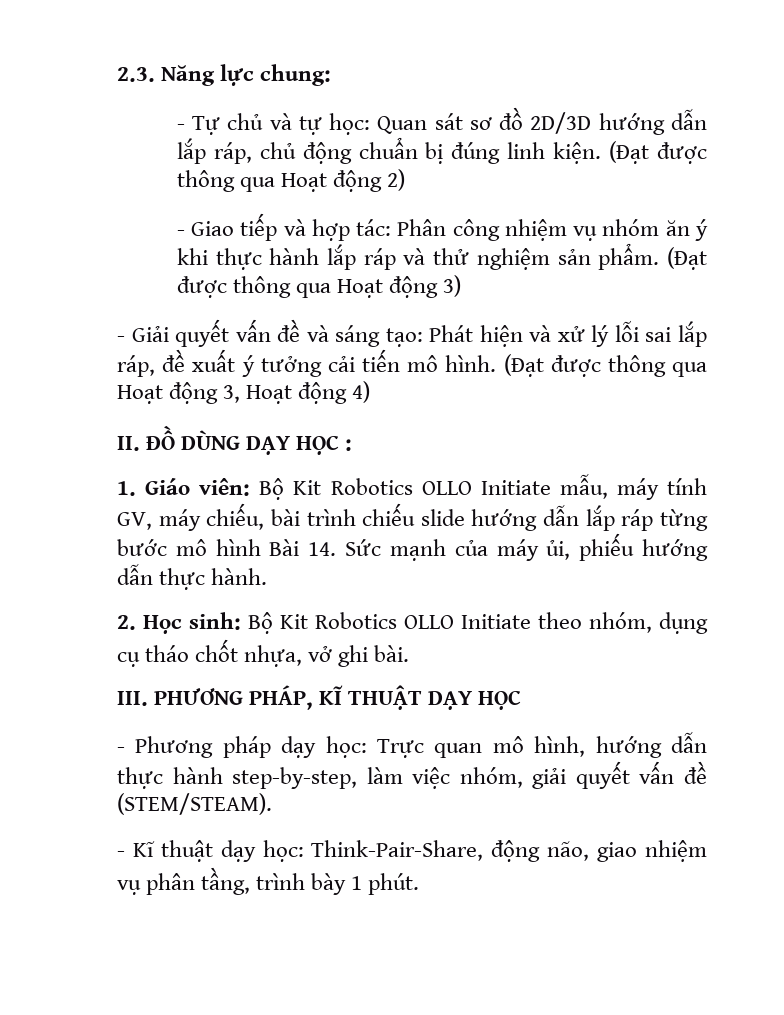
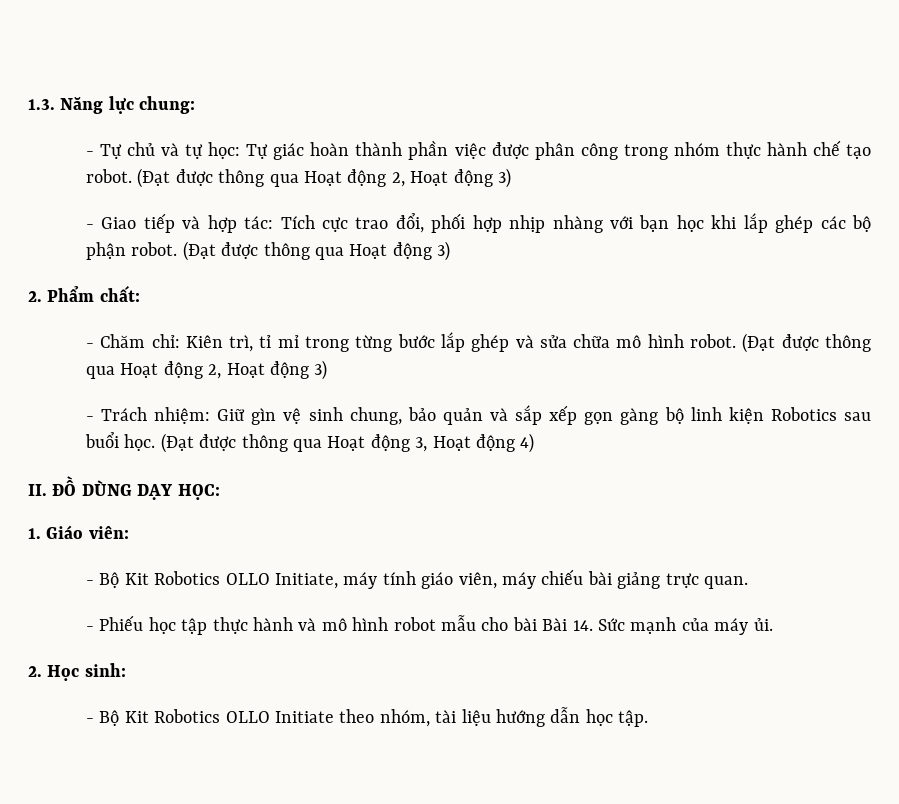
- 2.3. Năng lực chung:
+ 1.3. Năng lực chung:
- - Tự chủ và tự học: Quan sát sơ đồ 2D/3D hướng dẫn lắp ráp, chủ động chuẩn bị đúng linh kiện. (Đạt được thông qua Hoạt động 2)
+ - Tự chủ và tự học: Tự giác hoàn thành phần việc được phân công trong nhóm thực hành chế tạo robot. (Đạt được thông qua Hoạt động 2, Hoạt động 3)
- - Giao tiếp và hợp tác: Phân công nhiệm vụ nhóm ăn ý khi thực hành lắp ráp và thử nghiệm sản phẩm.
+ - Giao tiếp và hợp tác: Tích cực trao đổi, phối hợp nhịp nhàng với bạn học khi lắp ghép các bộ phận robot.
- - Giải quyết vấn đề và sáng tạo: Phát hiện và xử lý lỗi sai lắp ráp, đề xuất ý tưởng cải tiến mô hình.
+ 2. Phẩm chất:
+ - Chăm chỉ: Kiên trì, tỉ mỉ trong từng bước lắp ghép và sửa chữa mô hình robot. (Đạt được thông qua Hoạt động 2, Hoạt động 3)
+ - Trách nhiệm: Giữ gìn vệ sinh chung, bảo quản và sắp xếp gọn gàng bộ linh kiện Robotics sau buổi học.
- II. ĐỒ DÙNG DẠY HỌC :
+ II. ĐỒ DÙNG DẠY HỌC:
- 1. Giáo viên: Bộ Kit Robotics OLLO Initiate mẫu, máy tính GV, máy chiếu, bài trình chiếu slide hướng dẫn lắp ráp từng bước mô hình Bài 14. Sức mạnh của máy ủi, phiếu hướng dẫn thực hành.
+ 1. Giáo viên:
+ - Bộ Kit Robotics OLLO Initiate, máy tính giáo viên, máy chiếu bài giảng trực quan.
+ - Phiếu học tập thực hành và mô hình robot mẫu cho bài Bài 14. Sức mạnh của máy ủi.
- 2. Học sinh: Bộ Kit Robotics OLLO Initiate theo nhóm, dụng cụ tháo chốt nhựa, vở ghi bài.
- III. PHƯƠNG PHÁP, KĨ THUẬT DẠY HỌC
- - Phương pháp dạy học: Trực quan mô hình, hướng dẫn thực hành step-by-step, làm việc nhóm, giải quyết vấn đề (STEM/STEAM).
- - Kĩ thuật dạy học: Think-Pair-Share, động não, giao nhiệm vụ phân tầng, trình bày 1 phút.
+ 2. Học sinh:
+ - Bộ Kit Robotics OLLO Initiate theo nhóm, tài liệu hướng dẫn học tập.

